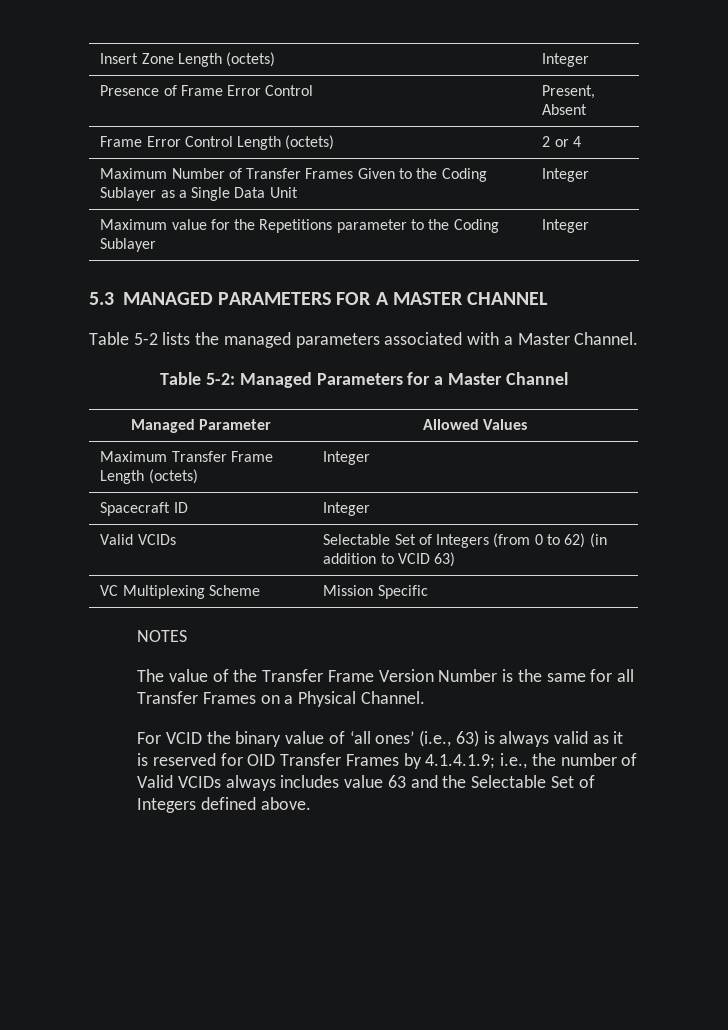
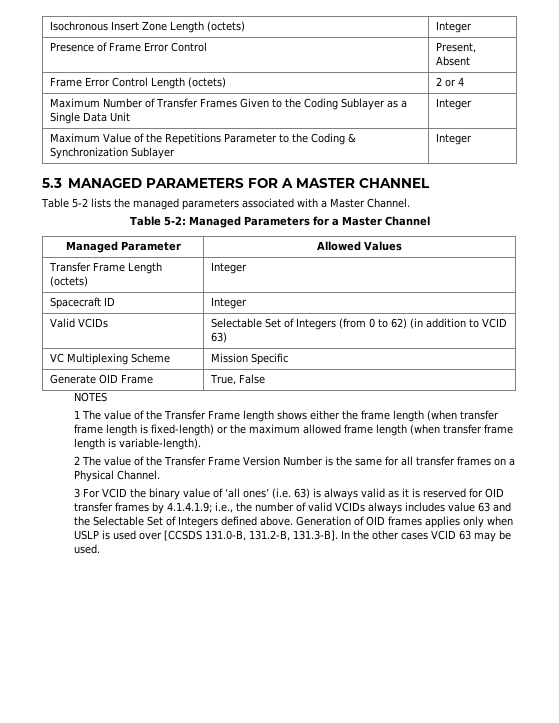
- Insert Zone Length (octets) | Integer
+ Isochronous Insert Zone Length (octets) | Integer
- Maximum value for the Repetitions parameter to the Coding Sublayer | Integer
+ Maximum Value of the Repetitions Parameter to the Coding & Synchronization Sublayer | Integer
- Maximum Transfer Frame Length (octets) | Integer
+ Transfer Frame Length (octets) | Integer
+ Generate OID Frame | True, False
  NOTES
- The value of the Transfer Frame Version Number is the same for all Transfer Frames on a Physical Channel.
+ 1 The value of the Transfer Frame length shows either the frame length (when transfer frame length is fixed-length) or the maximum allowed frame length (when transfer frame length is variable-length).
+ 2 The value of the Transfer Frame Version Number is the same for all transfer frames on a Physical Channel.
- For VCID the binary value of ‘all ones’ (i.e., 63) is always valid as it is reserved for OID Transfer Frames by 4.1.4.1.9; i.e., the number of Valid VCIDs always includes value 63 and the Selectable Set of Integers defined above.
+ 3 For VCID the binary value of ‘all ones’ (i.e. 63) is always valid as it is reserved for OID transfer frames by 4.1.4.1.9; i.e., the number of valid VCIDs always includes value 63 and the Selectable Set of Integers defined above.
+ Generation of OID frames applies only when USLP is used over [CCSDS 131.0-B, 131.2-B, 131.3-B]. In the other cases VCID 63 may be used.

